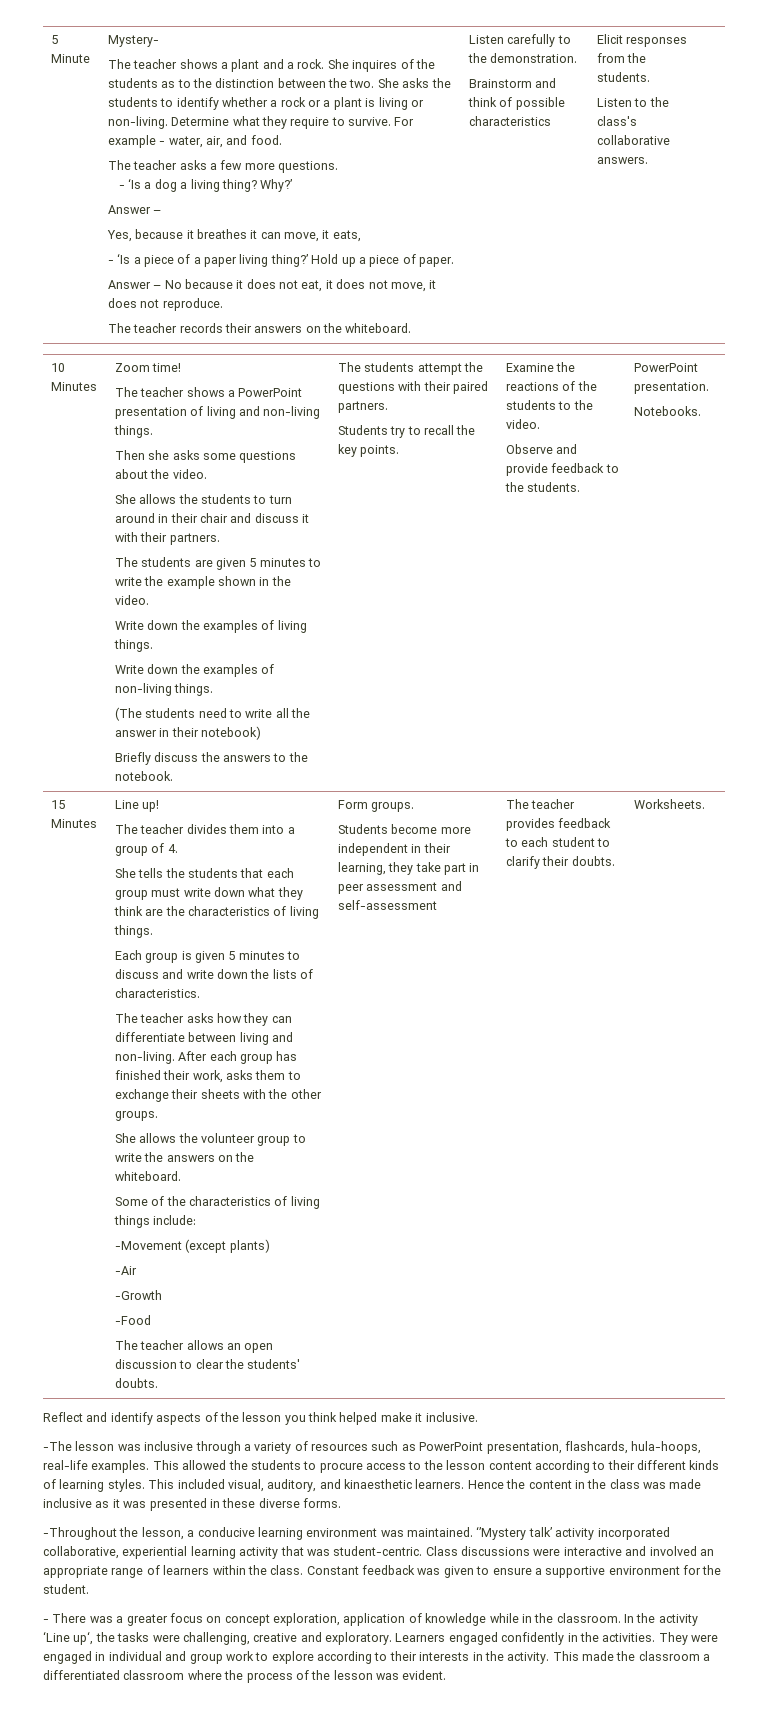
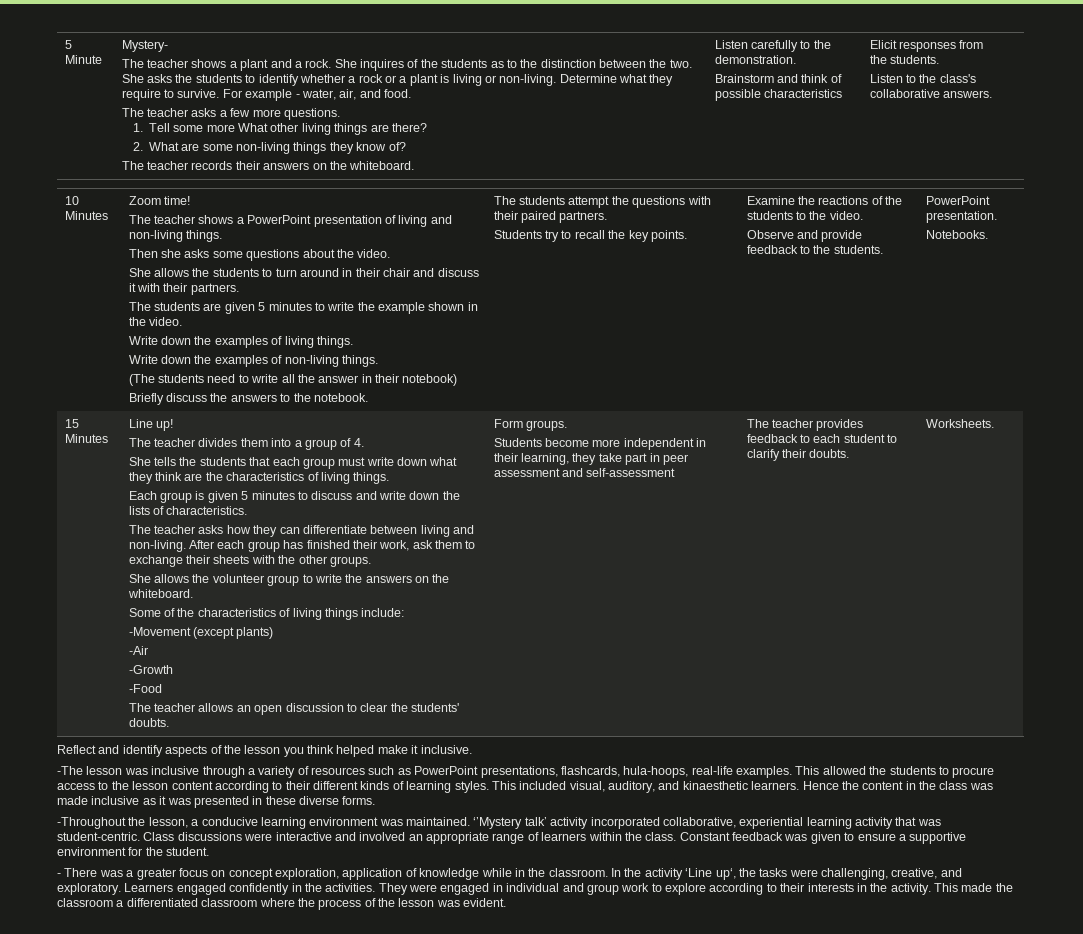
- - ‘Is a dog a living thing? Why?’
- Answer –
- Yes, because it breathes it can move, it eats,
- - ‘Is a piece of a paper living thing?’ Hold up a piece of paper.
- Answer – No because it does not eat, it does not move, it does not reproduce.
+ 1. Tell some more What other living things are there?
+ 2. What are some non-living things they know of?
- After each group has finished their work, asks them to exchange their sheets with the other groups.
+ After each group has finished their work, ask them to exchange their sheets with the other groups.
- -The lesson was inclusive through a variety of resources such as PowerPoint presentation, flashcards, hula-hoops, real-life examples.
+ -The lesson was inclusive through a variety of resources such as PowerPoint presentations, flashcards, hula-hoops, real-life examples.
- In the activity ‘Line up‘, the tasks were challenging, creative and exploratory.
+ In the activity ‘Line up‘, the tasks were challenging, creative, and exploratory.

